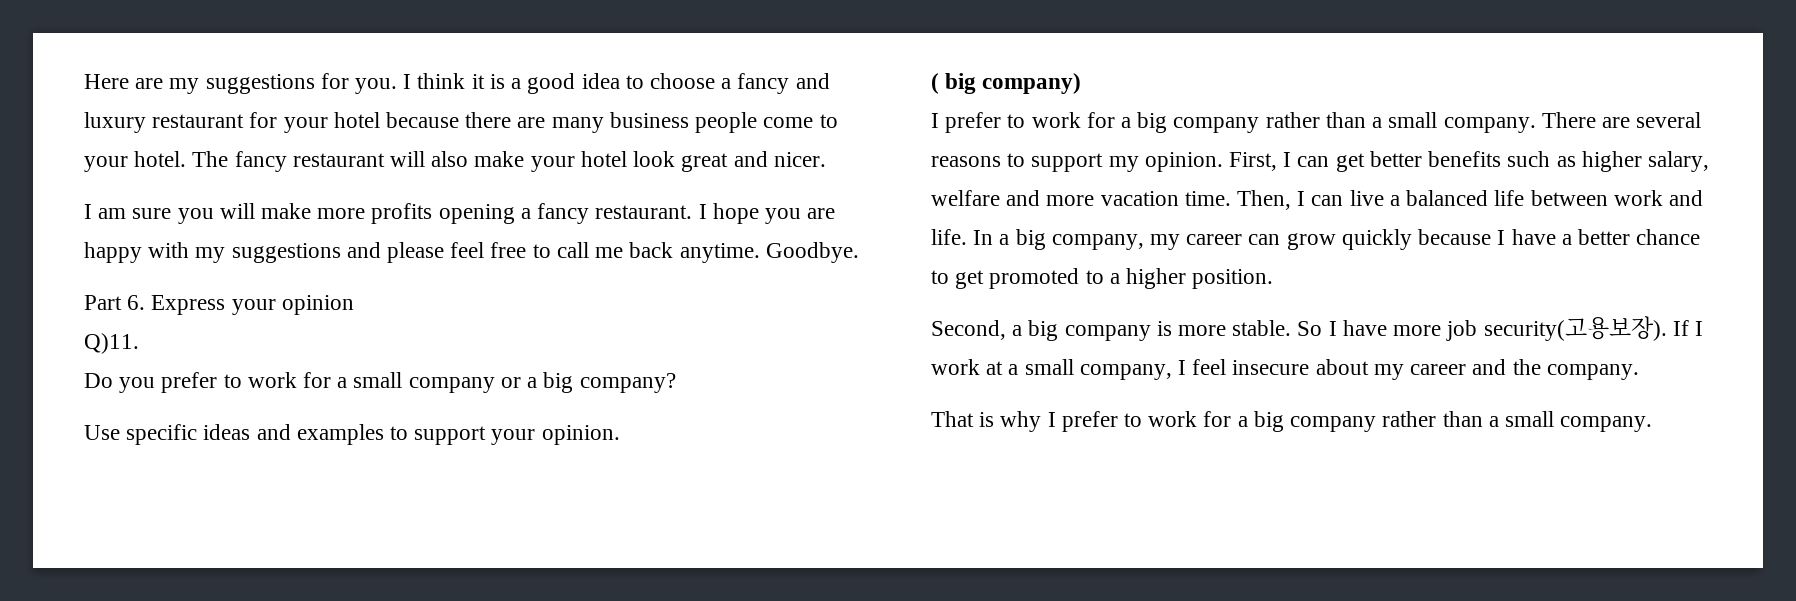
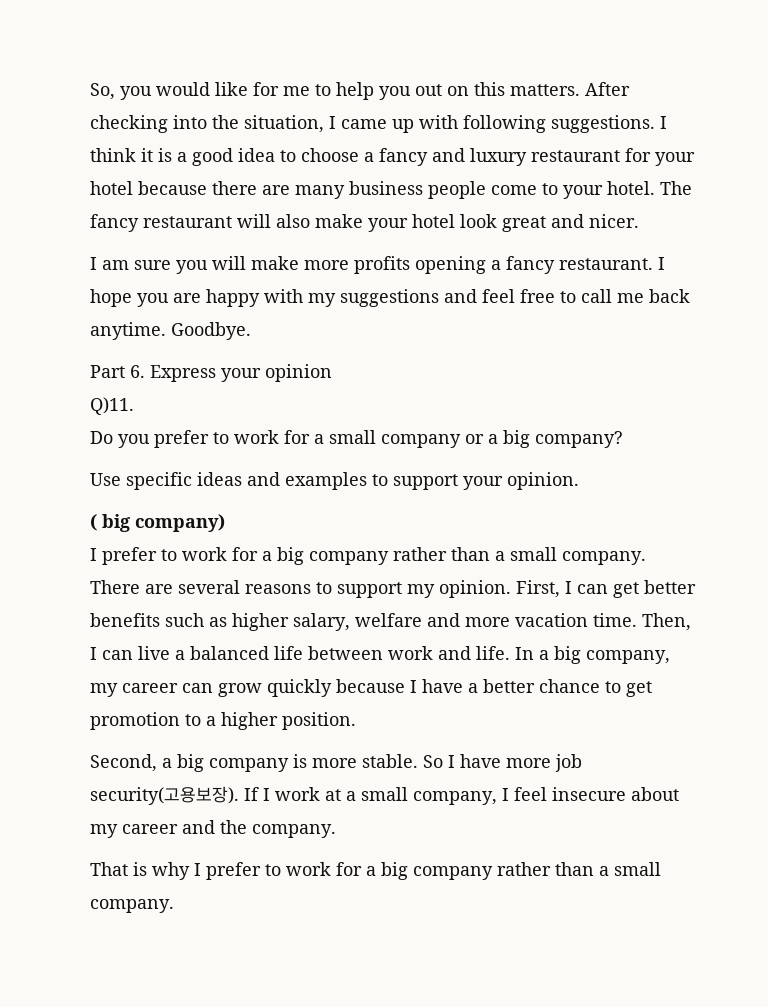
- Here are my suggestions for you.
+ So, you would like for me to help you out on this matters. After checking into the situation, I came up with following suggestions.
- I hope you are happy with my suggestions and please feel free to call me back anytime.
+ I hope you are happy with my suggestions and feel free to call me back anytime.
- In a big company, my career can grow quickly because I have a better chance to get promoted to a higher position.
+ In a big company, my career can grow quickly because I have a better chance to get promotion to a higher position.

